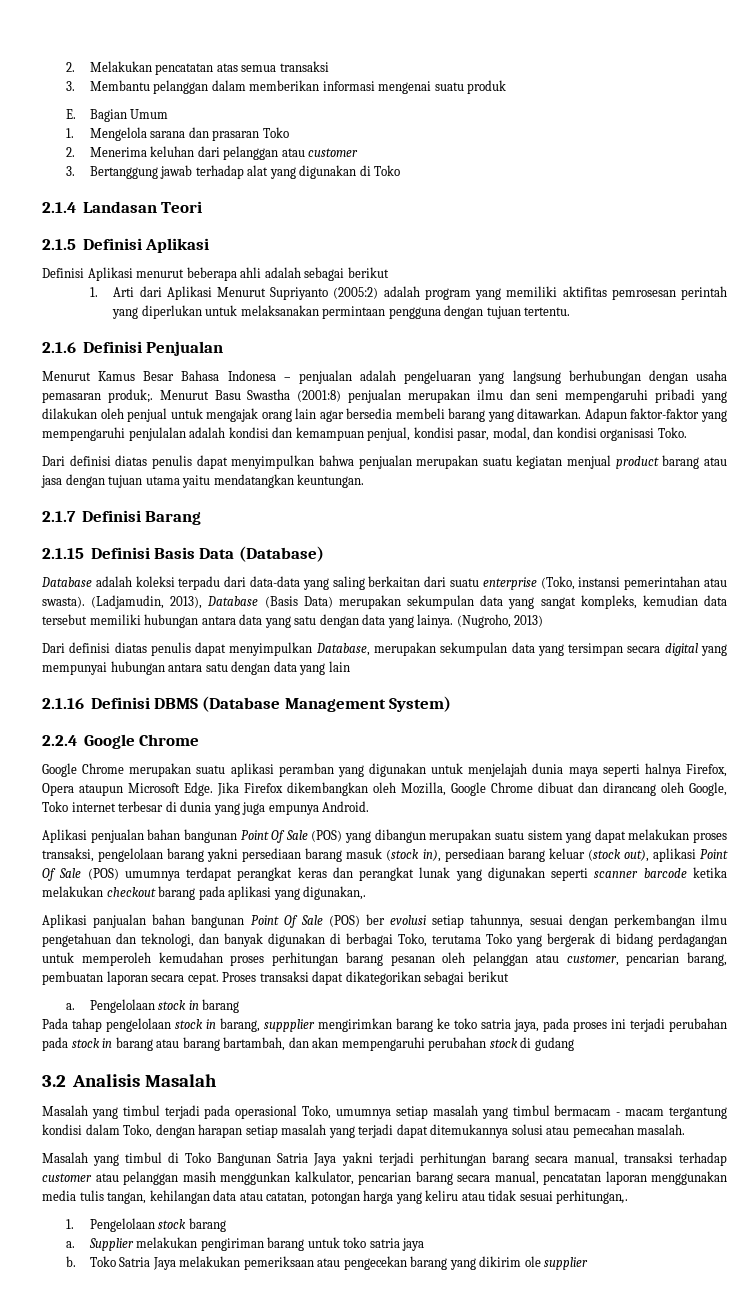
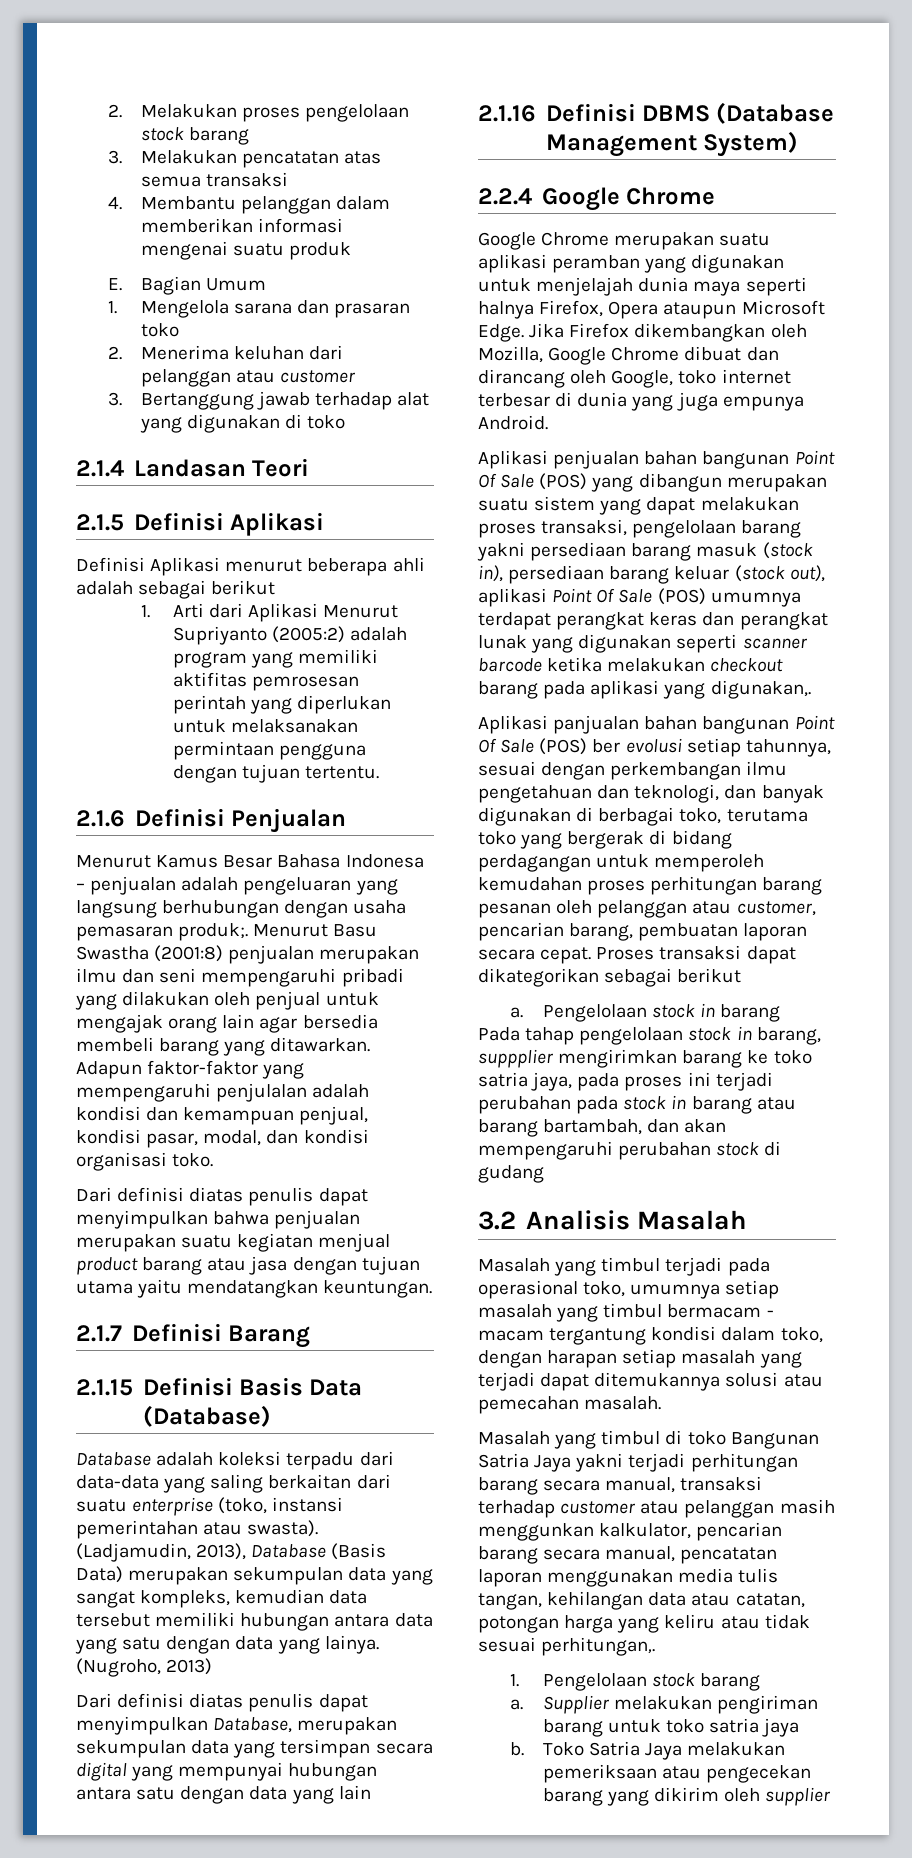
- 2. Melakukan pencatatan atas semua transaksi
+ 2. Melakukan proses pengelolaan stock barang
+ 3. Melakukan pencatatan atas semua transaksi
- 3. Membantu pelanggan dalam memberikan informasi mengenai suatu produk
+ 4. Membantu pelanggan dalam memberikan informasi mengenai suatu produk
- 1. Mengelola sarana dan prasaran Toko
+ 1. Mengelola sarana dan prasaran toko
- 3. Bertanggung jawab terhadap alat yang digunakan di Toko
+ 3. Bertanggung jawab terhadap alat yang digunakan di toko
- Adapun faktor-faktor yang mempengaruhi penjulalan adalah kondisi dan kemampuan penjual, kondisi pasar, modal, dan kondisi organisasi Toko.
+ Adapun faktor-faktor yang mempengaruhi penjulalan adalah kondisi dan kemampuan penjual, kondisi pasar, modal, dan kondisi organisasi toko.
- Database adalah koleksi terpadu dari data-data yang saling berkaitan dari suatu enterprise (Toko, instansi pemerintahan atau swasta).
+ Database adalah koleksi terpadu dari data-data yang saling berkaitan dari suatu enterprise (toko, instansi pemerintahan atau swasta).
- Jika Firefox dikembangkan oleh Mozilla, Google Chrome dibuat dan dirancang oleh Google, Toko internet terbesar di dunia yang juga empunya Android.
+ Jika Firefox dikembangkan oleh Mozilla, Google Chrome dibuat dan dirancang oleh Google, toko internet terbesar di dunia yang juga empunya Android.
- Aplikasi panjualan bahan bangunan Point Of Sale (POS) ber evolusi setiap tahunnya, sesuai dengan perkembangan ilmu pengetahuan dan teknologi, dan banyak digunakan di berbagai Toko, terutama Toko yang bergerak di bidang perdagangan untuk memperoleh kemudahan proses perhitungan barang pesanan oleh pelanggan atau customer, pencarian barang, pembuatan laporan secara cepat.
+ Aplikasi panjualan bahan bangunan Point Of Sale (POS) ber evolusi setiap tahunnya, sesuai dengan perkembangan ilmu pengetahuan dan teknologi, dan banyak digunakan di berbagai toko, terutama toko yang bergerak di bidang perdagangan untuk memperoleh kemudahan proses perhitungan barang pesanan oleh pelanggan atau customer, pencarian barang, pembuatan laporan secara cepat.
- Masalah yang timbul terjadi pada operasional Toko, umumnya setiap masalah yang timbul bermacam - macam tergantung kondisi dalam Toko, dengan harapan setiap masalah yang terjadi dapat ditemukannya solusi atau pemecahan masalah.
+ Masalah yang timbul terjadi pada operasional toko, umumnya setiap masalah yang timbul bermacam - macam tergantung kondisi dalam toko, dengan harapan setiap masalah yang terjadi dapat ditemukannya solusi atau pemecahan masalah.
- Masalah yang timbul di Toko Bangunan Satria Jaya yakni terjadi perhitungan barang secara manual, transaksi terhadap customer atau pelanggan masih menggunkan kalkulator, pencarian barang secara manual, pencatatan laporan menggunakan media tulis tangan, kehilangan data atau catatan, potongan harga yang keliru atau tidak sesuai perhitungan,.
+ Masalah yang timbul di toko Bangunan Satria Jaya yakni terjadi perhitungan barang secara manual, transaksi terhadap customer atau pelanggan masih menggunkan kalkulator, pencarian barang secara manual, pencatatan laporan menggunakan media tulis tangan, kehilangan data atau catatan, potongan harga yang keliru atau tidak sesuai perhitungan,.
- Toko Satria Jaya melakukan pemeriksaan atau pengecekan barang yang dikirim ole supplier
+ Toko Satria Jaya melakukan pemeriksaan atau pengecekan barang yang dikirim oleh supplier

